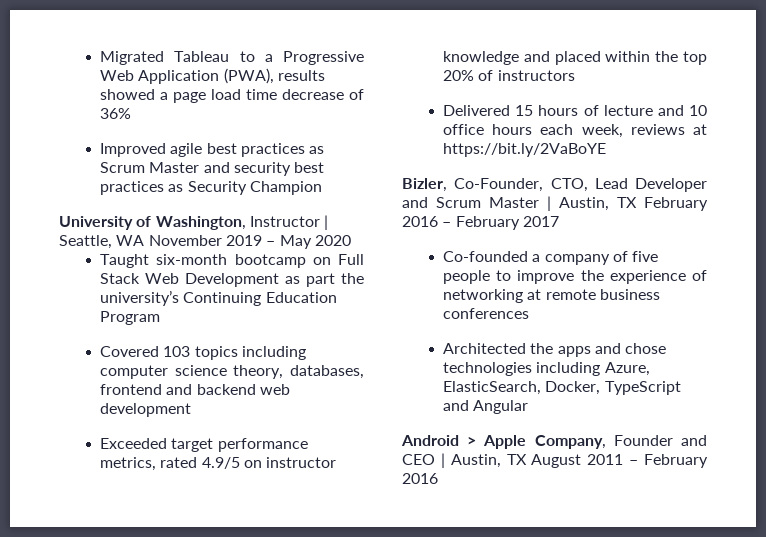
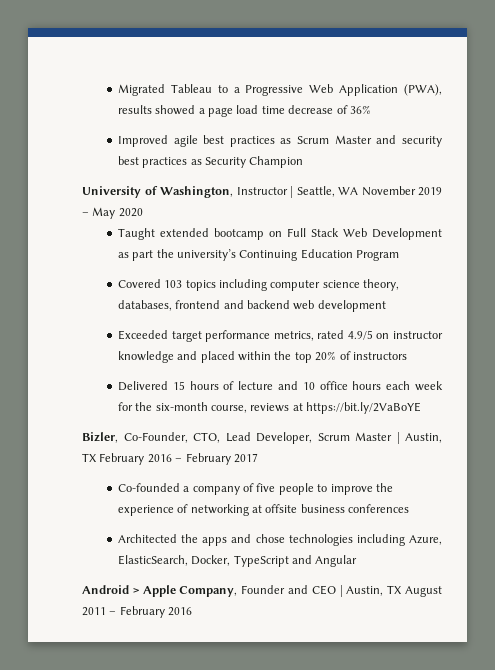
- Taught six-month bootcamp on Full Stack Web Development as part the university’s Continuing Education Program
+ Taught extended bootcamp on Full Stack Web Development as part the university’s Continuing Education Program
- Delivered 15 hours of lecture and 10 office hours each week, reviews at https://bit.ly/2VaBoYE
+ Delivered 15 hours of lecture and 10 office hours each week for the six-month course, reviews at https://bit.ly/2VaBoYE
- Bizler, Co-Founder, CTO, Lead Developer and Scrum Master | Austin, TX February 2016 – February 2017
+ Bizler, Co-Founder, CTO, Lead Developer, Scrum Master | Austin, TX February 2016 – February 2017
- Co-founded a company of five people to improve the experience of networking at remote business conferences
+ Co-founded a company of five people to improve the experience of networking at offsite business conferences

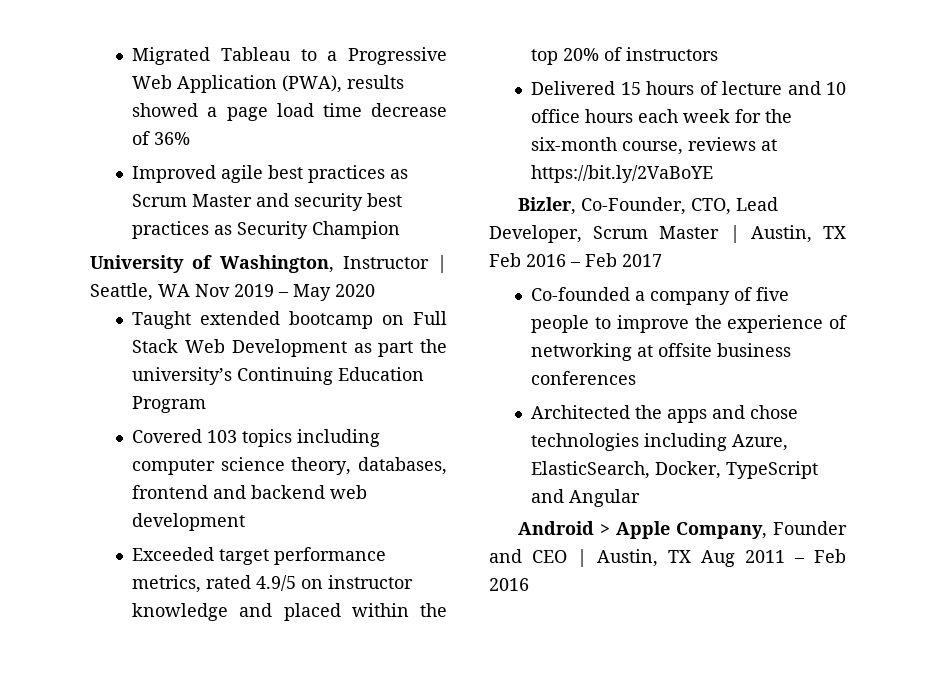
- University of Washington, Instructor | Seattle, WA November 2019 – May 2020
+ University of Washington, Instructor | Seattle, WA Nov 2019 – May 2020
- Bizler, Co-Founder, CTO, Lead Developer, Scrum Master | Austin, TX February 2016 – February 2017
+ Bizler, Co-Founder, CTO, Lead Developer, Scrum Master | Austin, TX Feb 2016 – Feb 2017
- Android > Apple Company, Founder and CEO | Austin, TX August 2011 – February 2016
+ Android > Apple Company, Founder and CEO | Austin, TX Aug 2011 – Feb 2016

